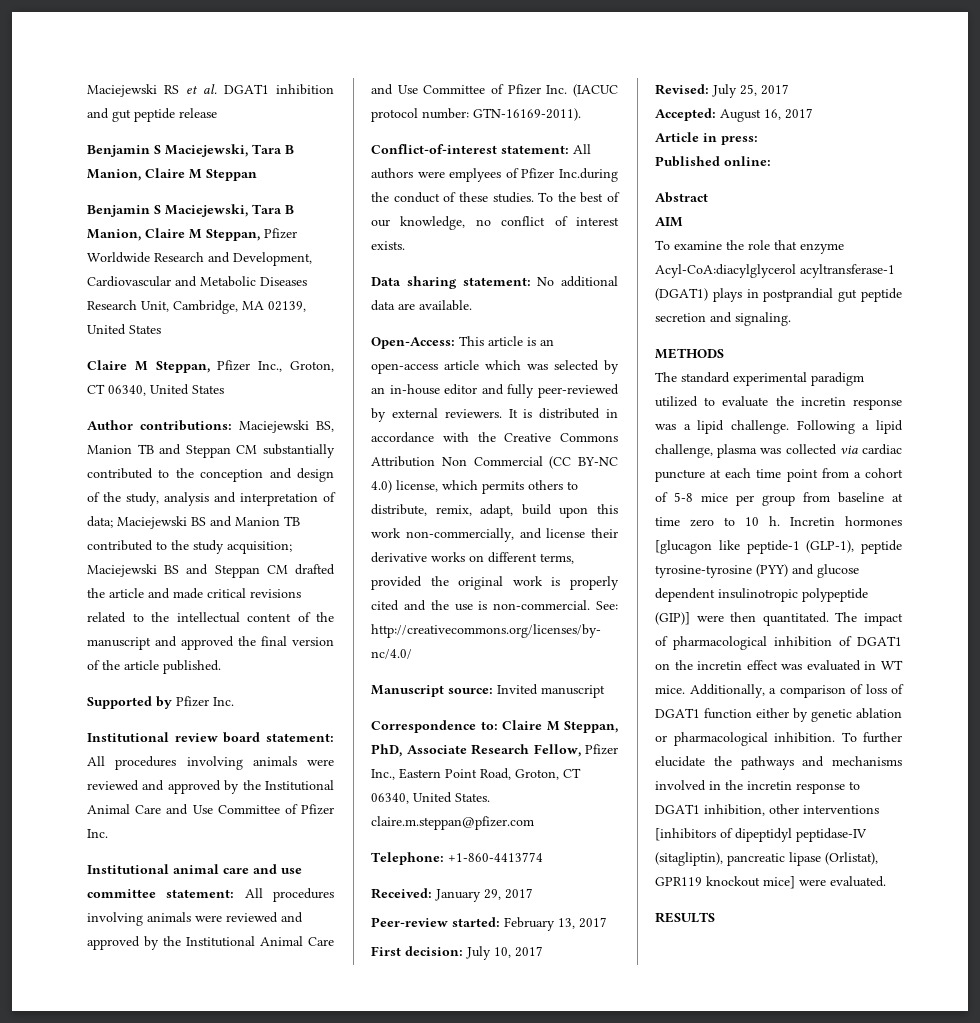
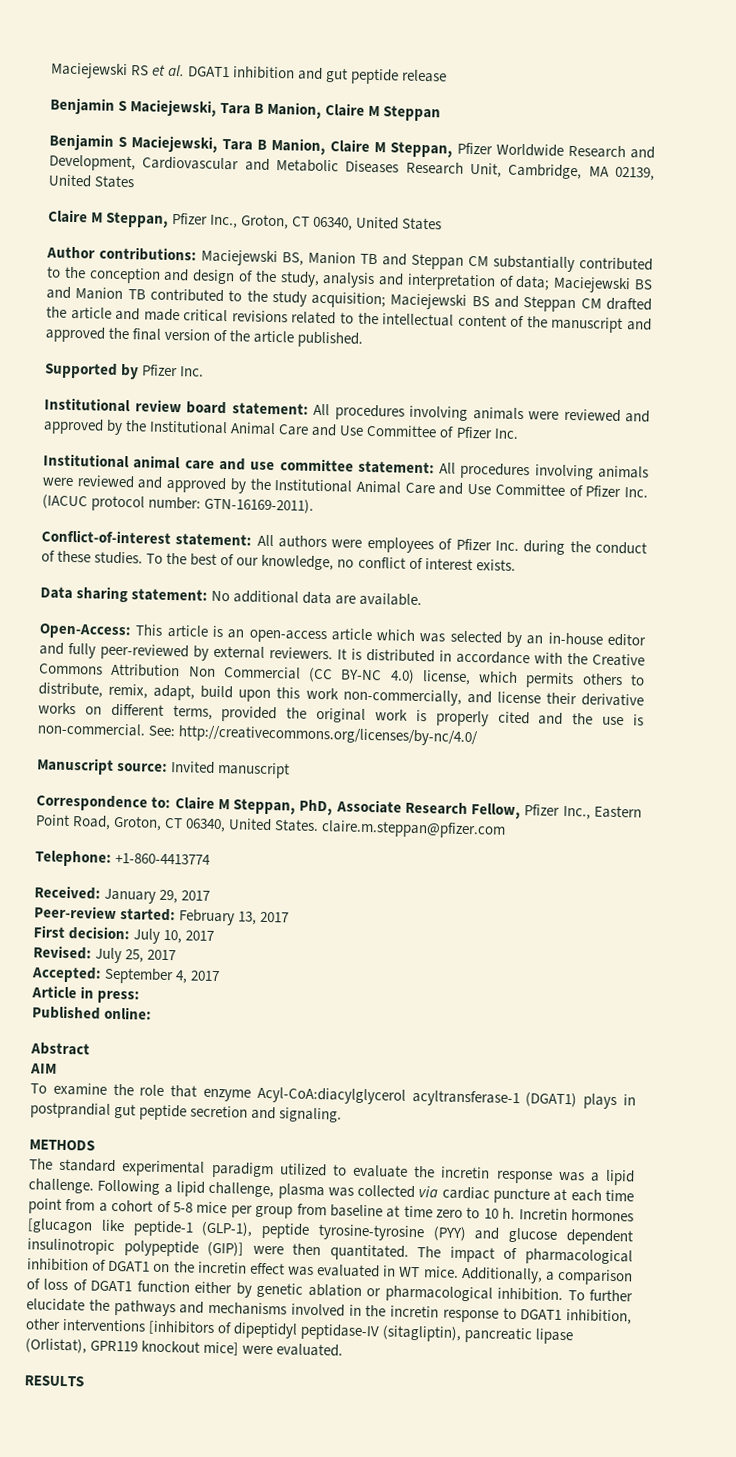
- Conflict-of-interest statement: All authors were emplyees of Pfizer Inc.during the conduct of these studies.
+ Conflict-of-interest statement: All authors were employees of Pfizer Inc. during the conduct of these studies.
- Accepted: August 16, 2017
+ Accepted: September 4, 2017

